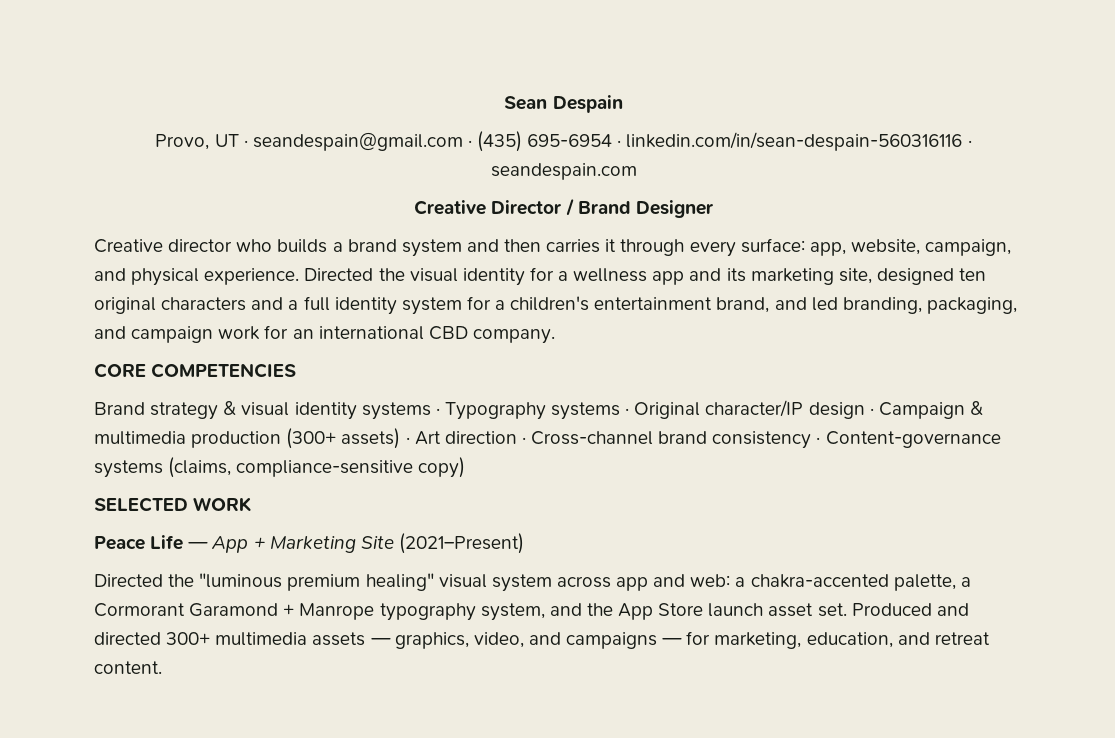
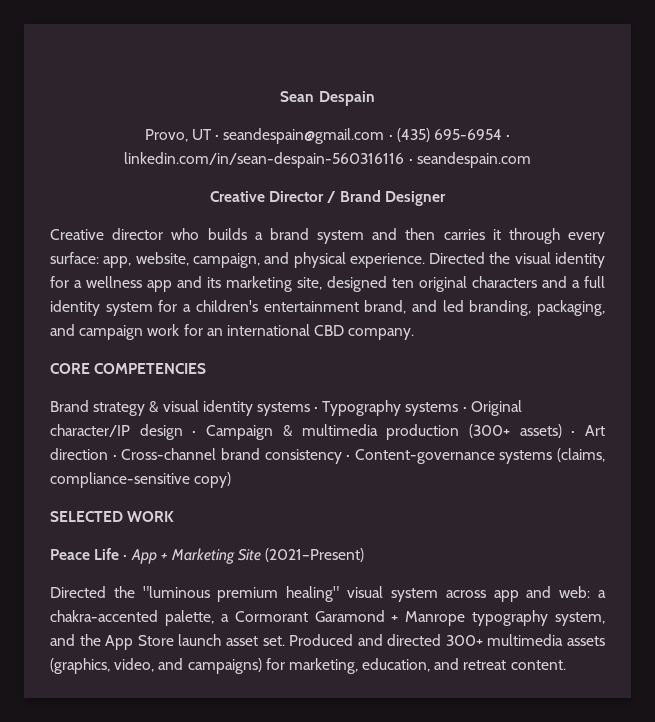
- Peace Life — App + Marketing Site (2021–Present)
+ Peace Life · App + Marketing Site (2021–Present)
- Produced and directed 300+ multimedia assets — graphics, video, and campaigns — for marketing, education, and retreat content.
+ Produced and directed 300+ multimedia assets (graphics, video, and campaigns) for marketing, education, and retreat content.

